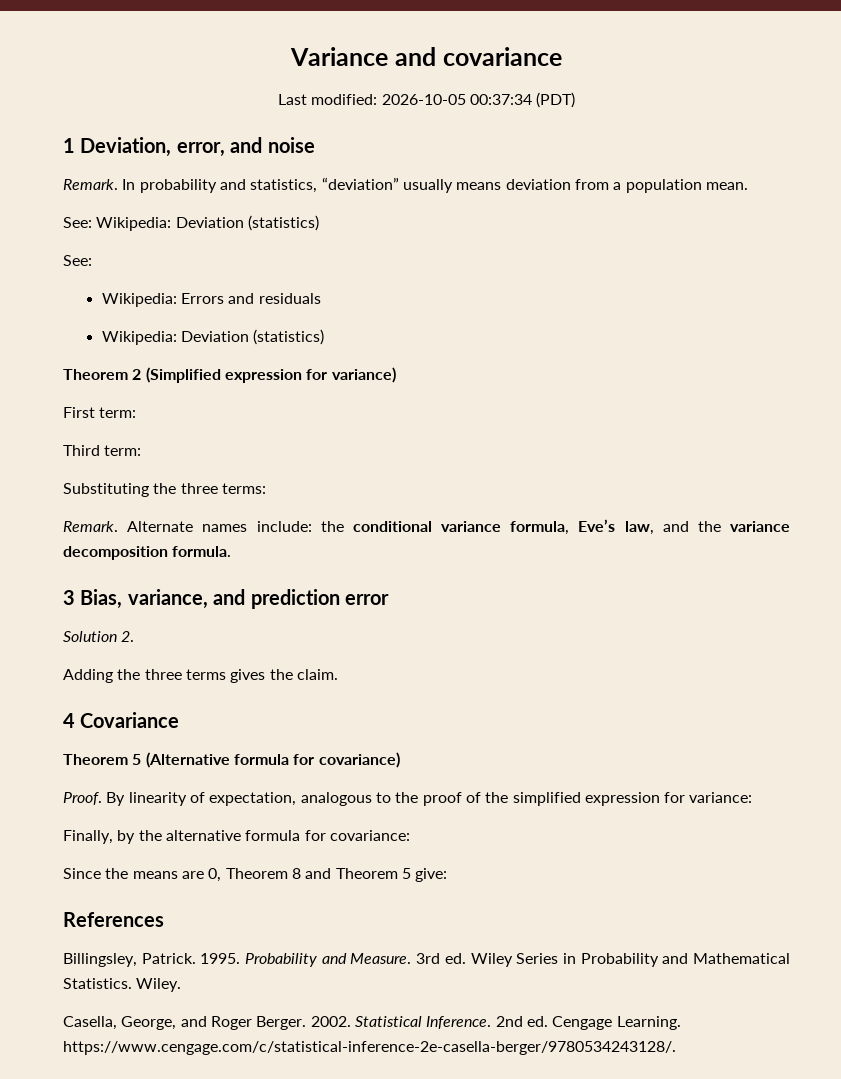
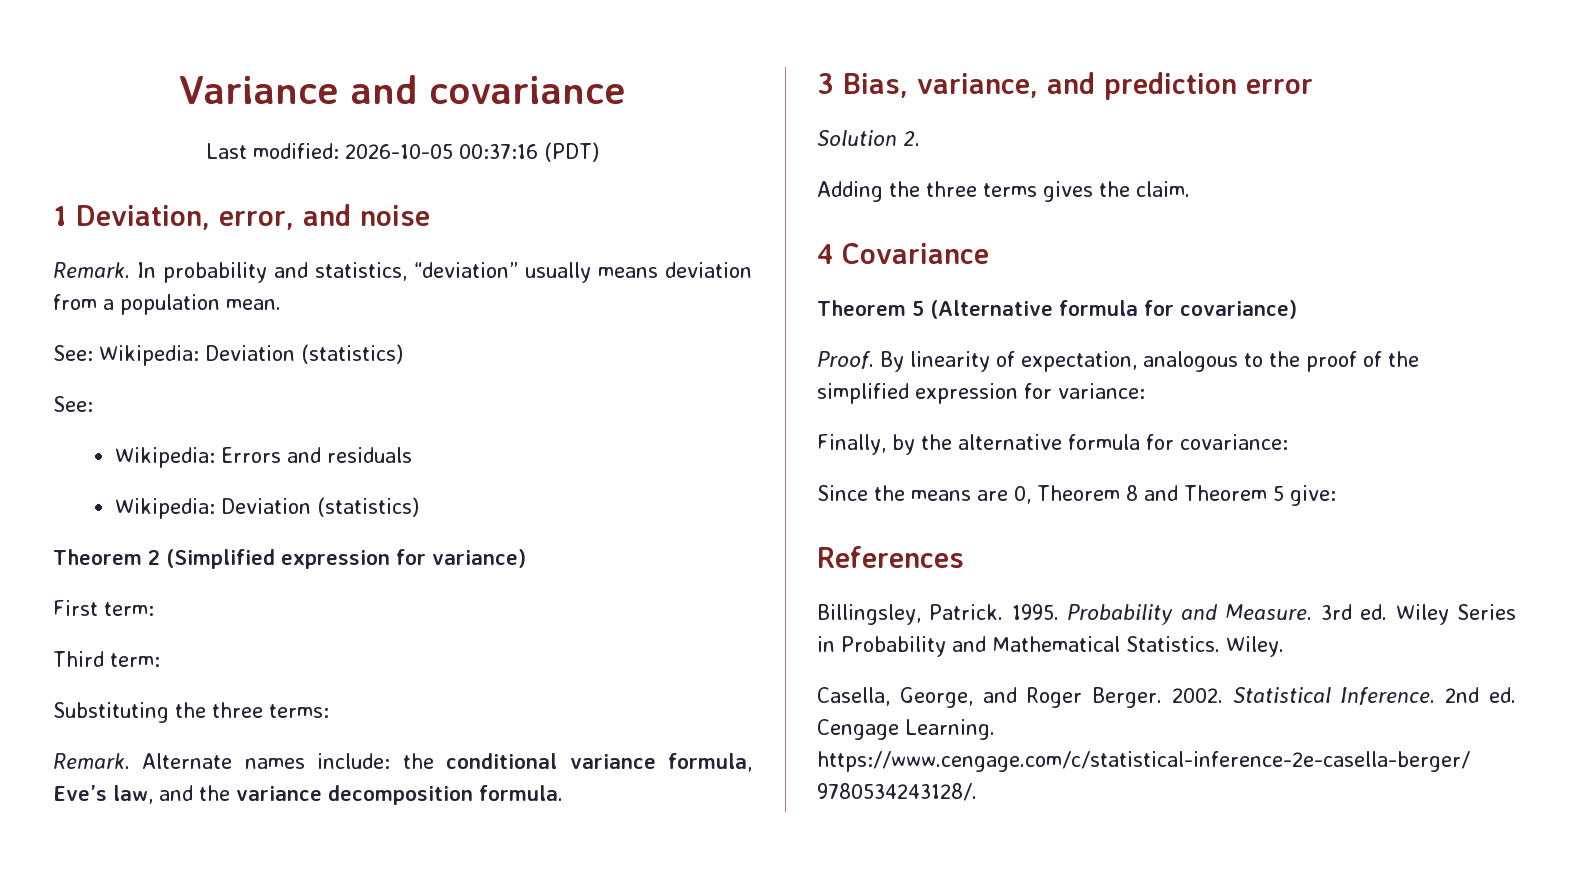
- Last modified: 2026-10-05 00:37:34 (PDT)
+ Last modified: 2026-10-05 00:37:16 (PDT)

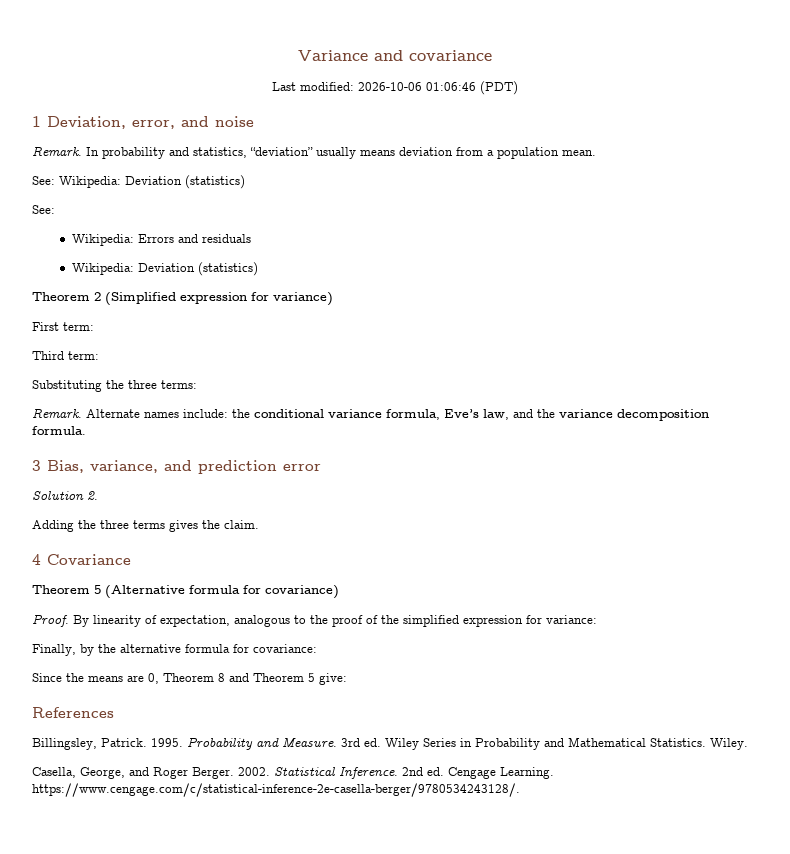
- Last modified: 2026-10-05 00:37:16 (PDT)
+ Last modified: 2026-10-06 01:06:46 (PDT)

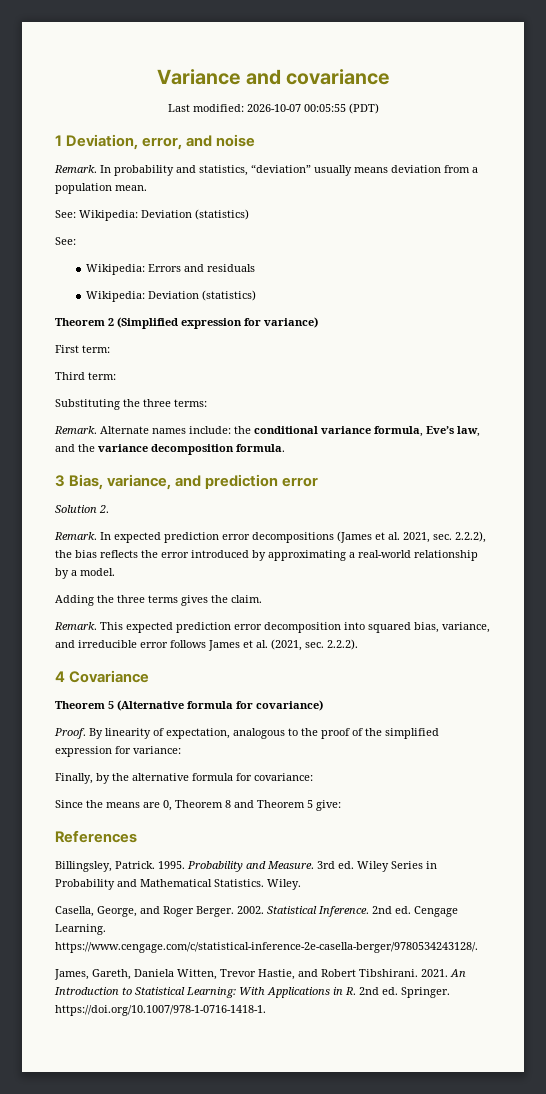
- Last modified: 2026-10-06 01:06:46 (PDT)
+ Last modified: 2026-10-07 00:05:55 (PDT)
+ Remark. In expected prediction error decompositions (James et al. 2021, sec. 2.2.2), the bias reflects the error introduced by approximating a real-world relationship by a model.
+ Remark. This expected prediction error decomposition into squared bias, variance, and irreducible error follows James et al. (2021, sec. 2.2.2).
+ James, Gareth, Daniela Witten, Trevor Hastie, and Robert Tibshirani. 2021. An Introduction to Statistical Learning: With Applications in R. 2nd ed. Springer. https://doi.org/10.1007/978-1-0716-1418-1.

